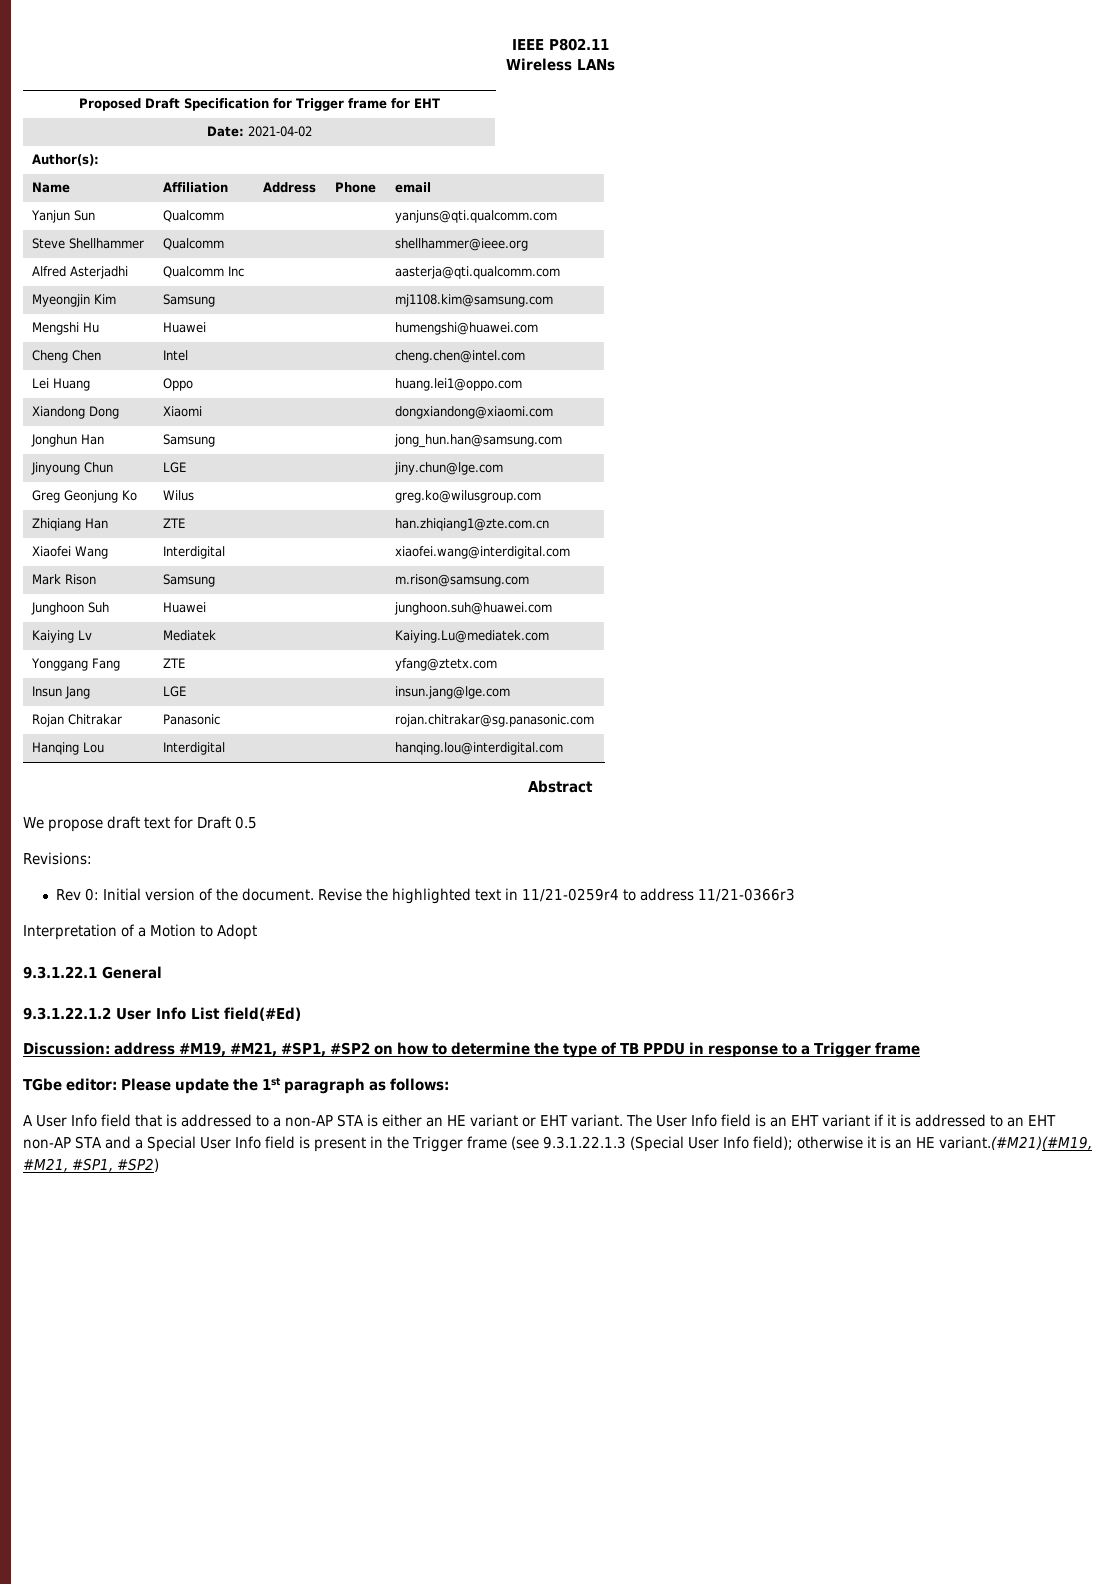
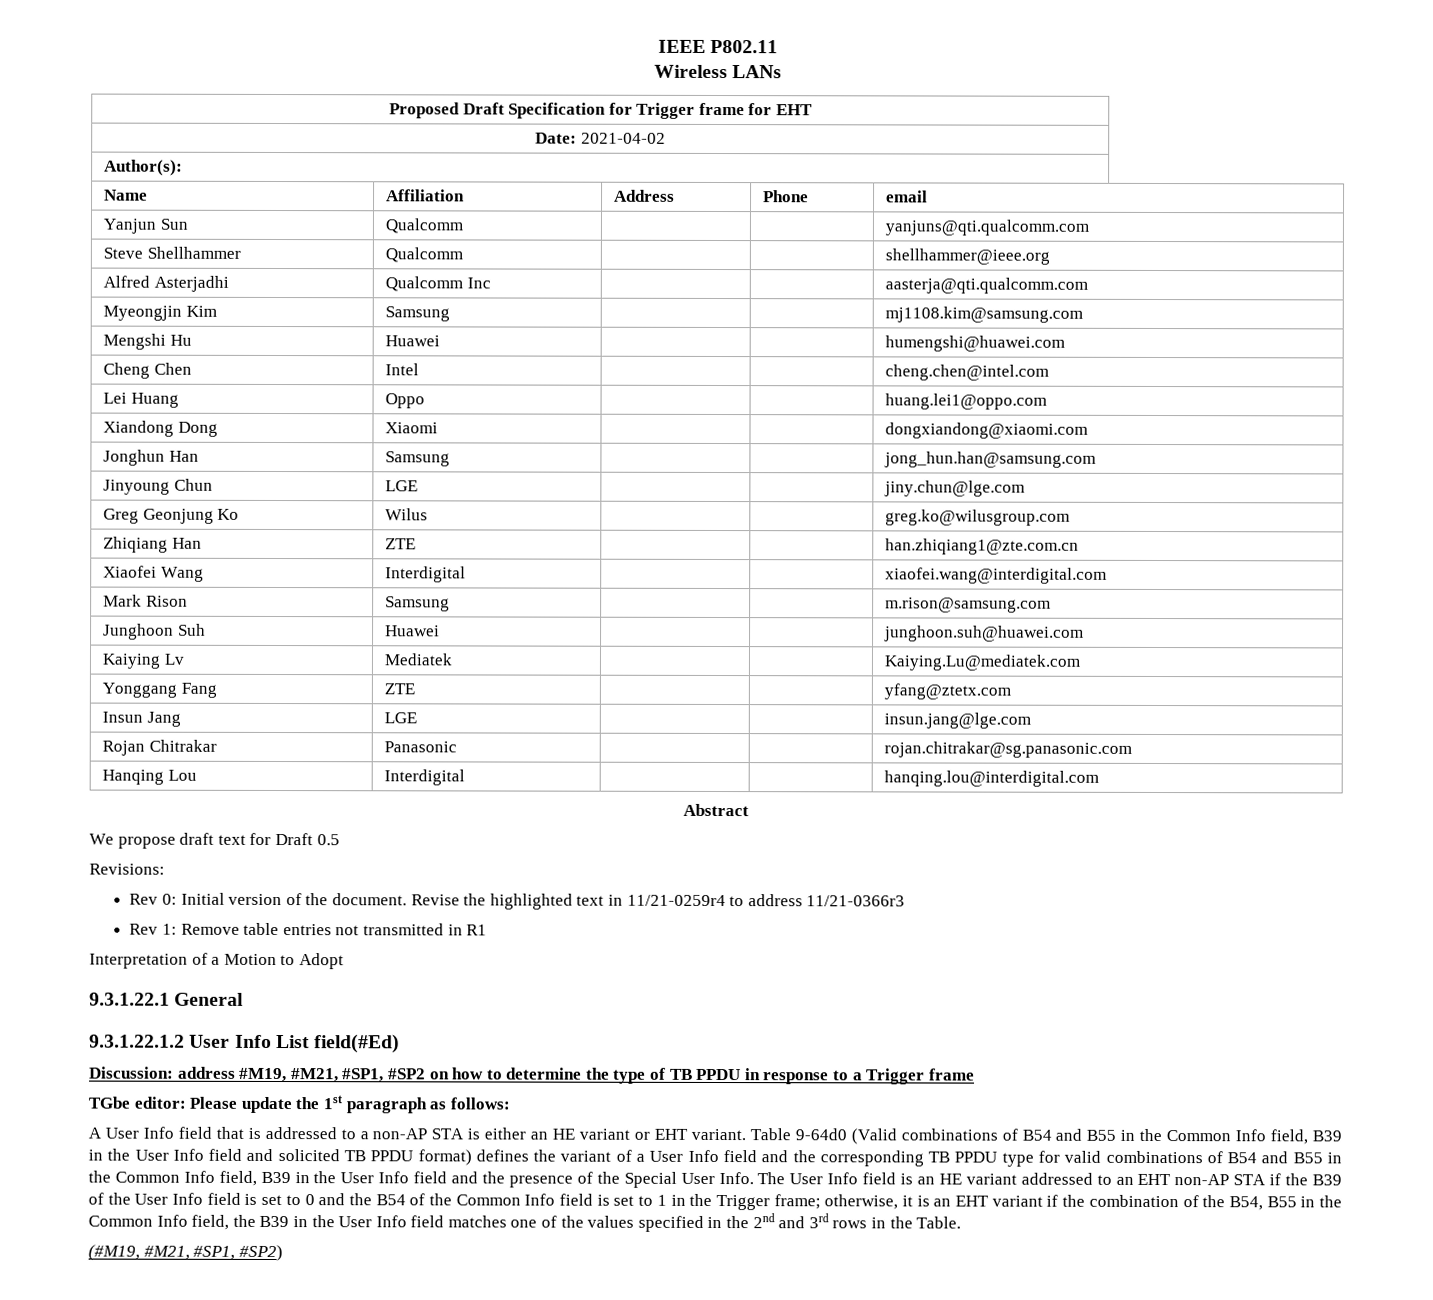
+ Rev 1: Remove table entries not transmitted in R1
+ Table 9-64d0 (Valid combinations of B54 and B55 in the Common Info field, B39 in the User Info field and solicited TB PPDU format) defines the variant of a User Info field and the corresponding TB PPDU type for valid combinations of B54 and B55 in the Common Info field, B39 in the User Info field and the presence of the Special User Info.
- The User Info field is an EHT variant if it is addressed to an EHT non-AP STA and a Special User Info field is present in the Trigger frame (see 9.3.1.22.1.3 (Special User Info field); otherwise it is an HE variant.(#M21)(#M19, #M21, #SP1, #SP2)
+ The User Info field is an HE variant addressed to an EHT non-AP STA if the B39 of the User Info field is set to 0 and the B54 of the Common Info field is set to 1 in the Trigger frame; otherwise, it is an EHT variant if the combination of the B54, B55 in the Common Info field, the B39 in the User Info field matches one of the values specified in the 2nd and 3rd rows in the Table.
+ (#M19, #M21, #SP1, #SP2)

